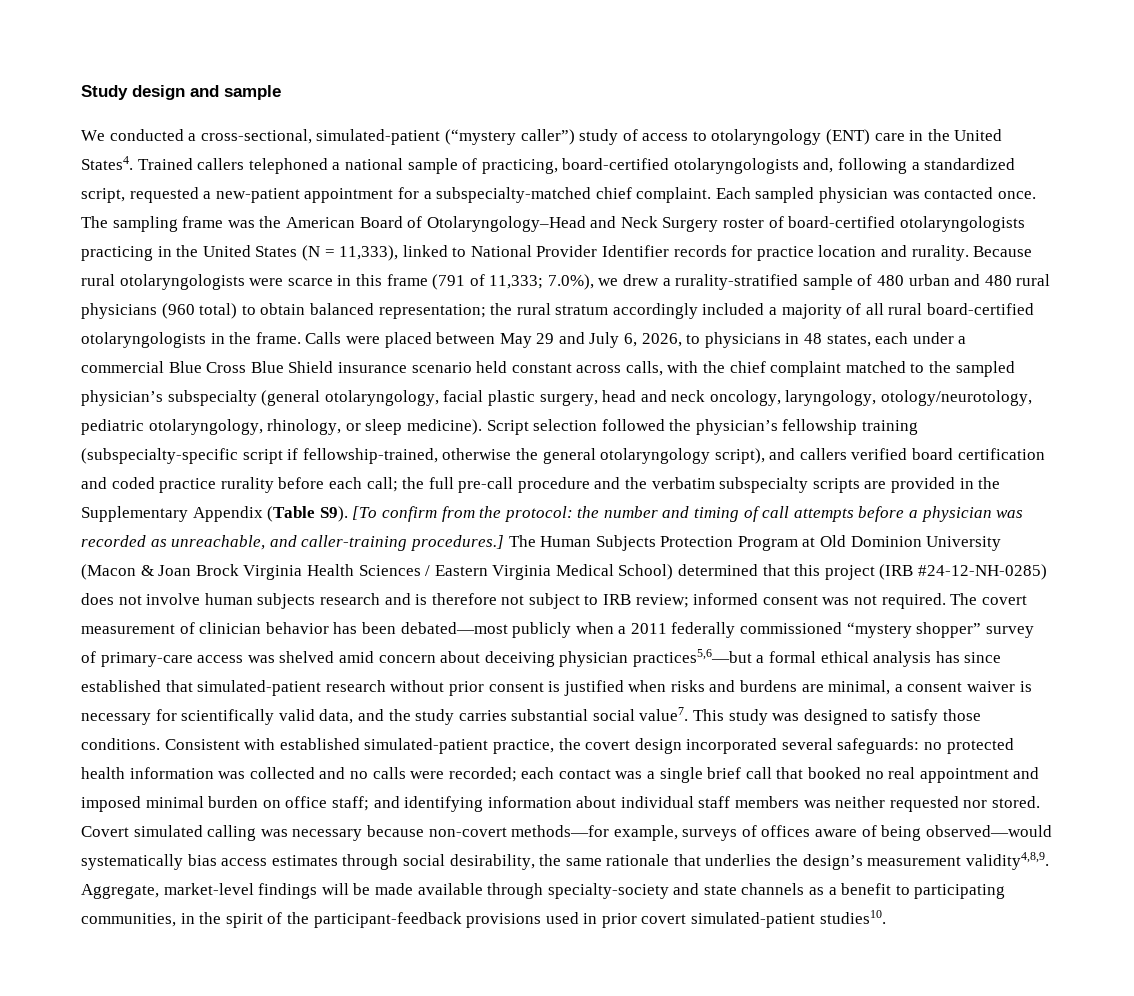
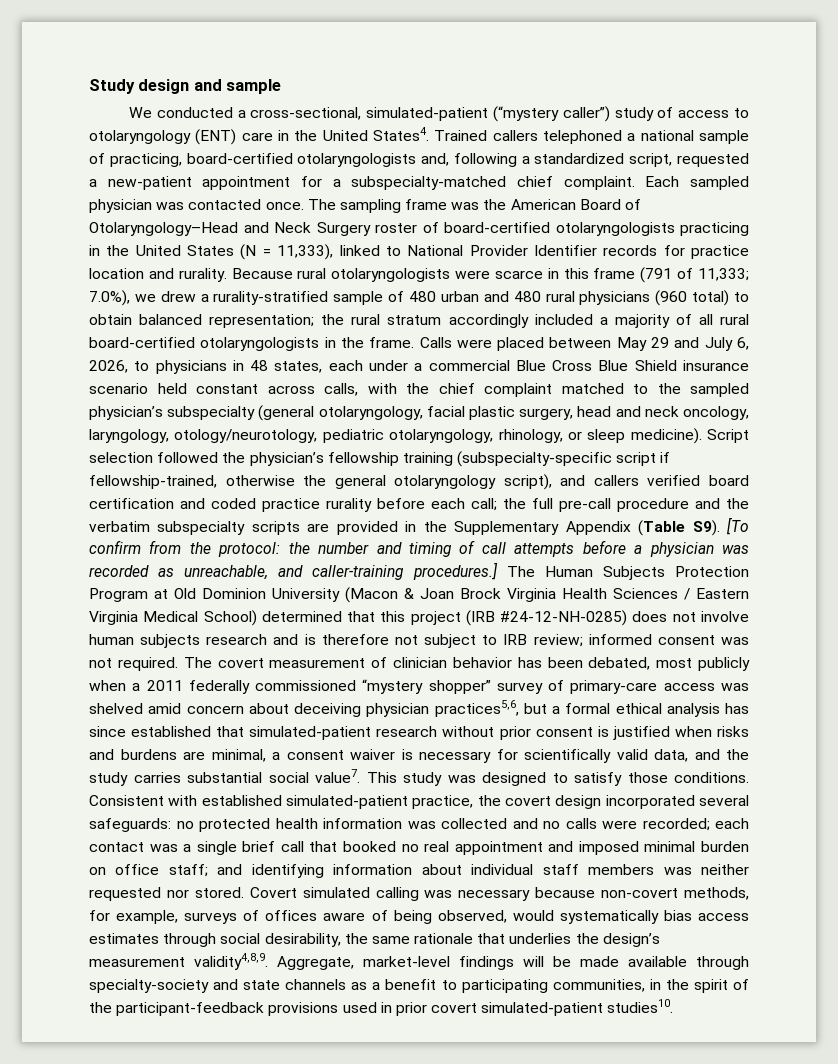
- The covert measurement of clinician behavior has been debated—most publicly when a 2011 federally commissioned “mystery shopper” survey of primary-care access was shelved amid concern about deceiving physician practices5,6—but a formal ethical analysis has since established that simulated-patient research without prior consent is justified when risks and burdens are minimal, a consent waiver is necessary for scientifically valid data, and the study carries substantial social value7.
+ The covert measurement of clinician behavior has been debated, most publicly when a 2011 federally commissioned “mystery shopper” survey of primary-care access was shelved amid concern about deceiving physician practices5,6, but a formal ethical analysis has since established that simulated-patient research without prior consent is justified when risks and burdens are minimal, a consent waiver is necessary for scientifically valid data, and the study carries substantial social value7.
- Covert simulated calling was necessary because non-covert methods—for example, surveys of offices aware of being observed—would systematically bias access estimates through social desirability, the same rationale that underlies the design’s measurement validity4,8,9.
+ Covert simulated calling was necessary because non-covert methods, for example, surveys of offices aware of being observed, would systematically bias access estimates through social desirability, the same rationale that underlies the design’s measurement validity4,8,9.

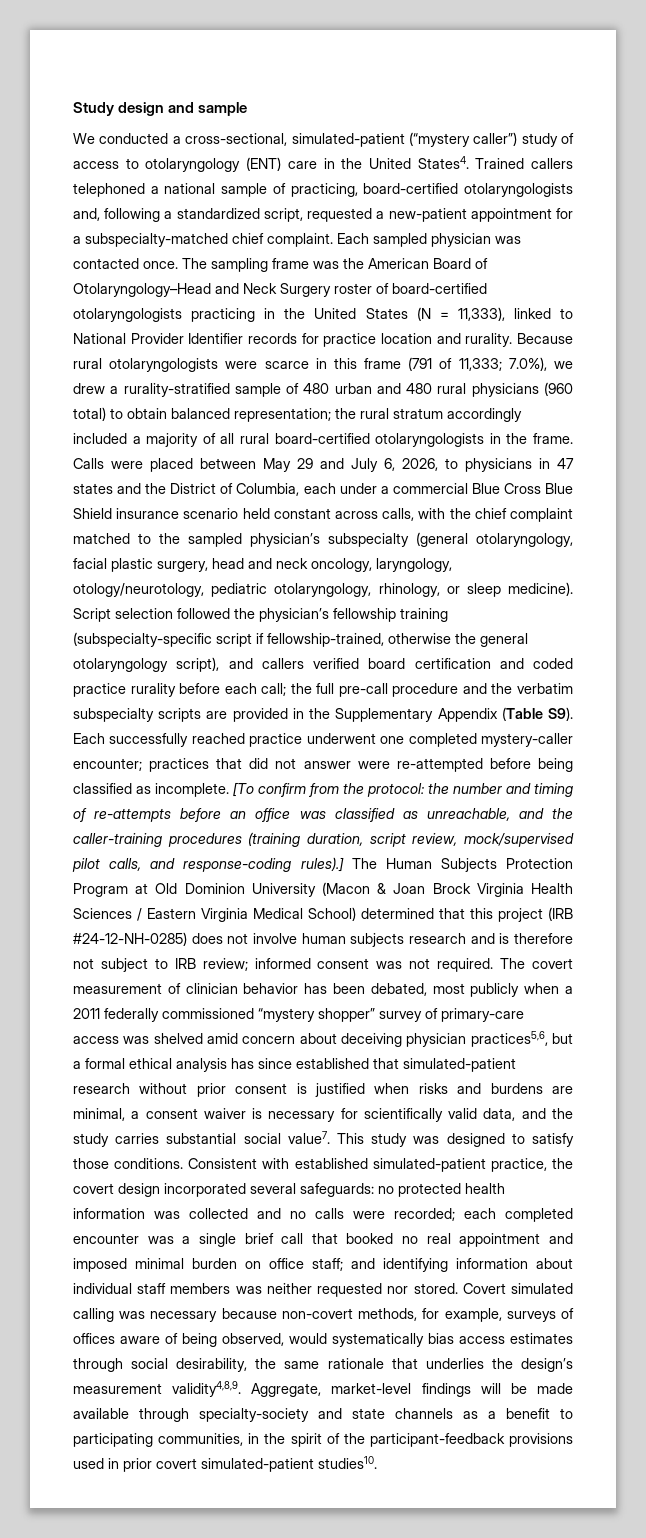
- Calls were placed between May 29 and July 6, 2026, to physicians in 48 states, each under a commercial Blue Cross Blue Shield insurance scenario held constant across calls, with the chief complaint matched to the sampled physician’s subspecialty (general otolaryngology, facial plastic surgery, head and neck oncology, laryngology, otology/neurotology, pediatric otolaryngology, rhinology, or sleep medicine).
+ Calls were placed between May 29 and July 6, 2026, to physicians in 47 states and the District of Columbia, each under a commercial Blue Cross Blue Shield insurance scenario held constant across calls, with the chief complaint matched to the sampled physician’s subspecialty (general otolaryngology, facial plastic surgery, head and neck oncology, laryngology, otology/neurotology, pediatric otolaryngology, rhinology, or sleep medicine).
- Script selection followed the physician’s fellowship training (subspecialty-specific script if fellowship-trained, otherwise the general otolaryngology script), and callers verified board certification and coded practice rurality before each call; the full pre-call procedure and the verbatim subspecialty scripts are provided in the Supplementary Appendix (Table S9). [To confirm from the protocol: the number and timing of call attempts before a physician was recorded as unreachable, and caller-training procedures.]
+ Script selection followed the physician’s fellowship training (subspecialty-specific script if fellowship-trained, otherwise the general otolaryngology script), and callers verified board certification and coded practice rurality before each call; the full pre-call procedure and the verbatim subspecialty scripts are provided in the Supplementary Appendix (Table S9). Each successfully reached practice underwent one completed mystery-caller encounter; practices that did not answer were re-attempted before being classified as incomplete. [To confirm from the protocol: the number and timing of re-attempts before an office was classified as unreachable, and the caller-training procedures (training duration, script review, mock/supervised pilot calls, and response-coding rules).]
- Consistent with established simulated-patient practice, the covert design incorporated several safeguards: no protected health information was collected and no calls were recorded; each contact was a single brief call that booked no real appointment and imposed minimal burden on office staff; and identifying information about individual staff members was neither requested nor stored.
+ Consistent with established simulated-patient practice, the covert design incorporated several safeguards: no protected health information was collected and no calls were recorded; each completed encounter was a single brief call that booked no real appointment and imposed minimal burden on office staff; and identifying information about individual staff members was neither requested nor stored.

